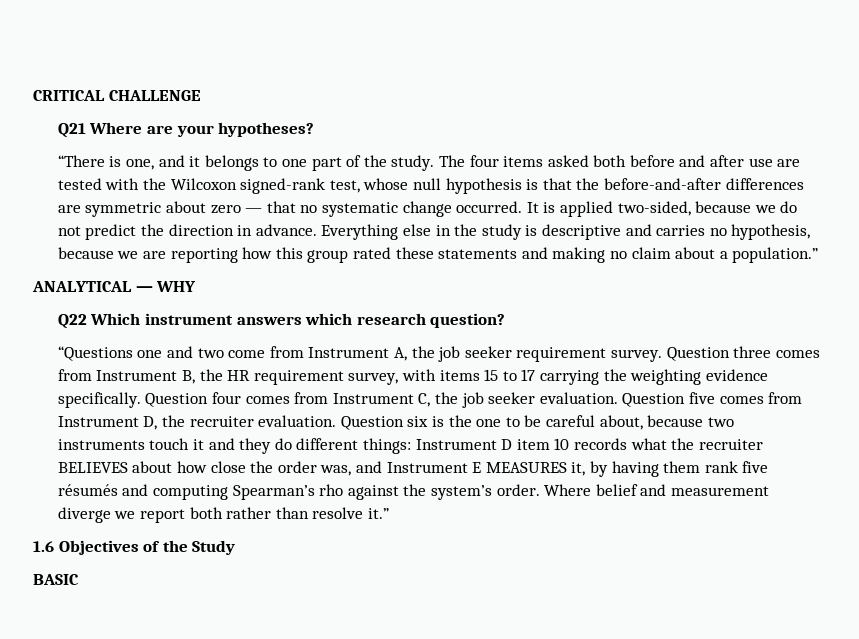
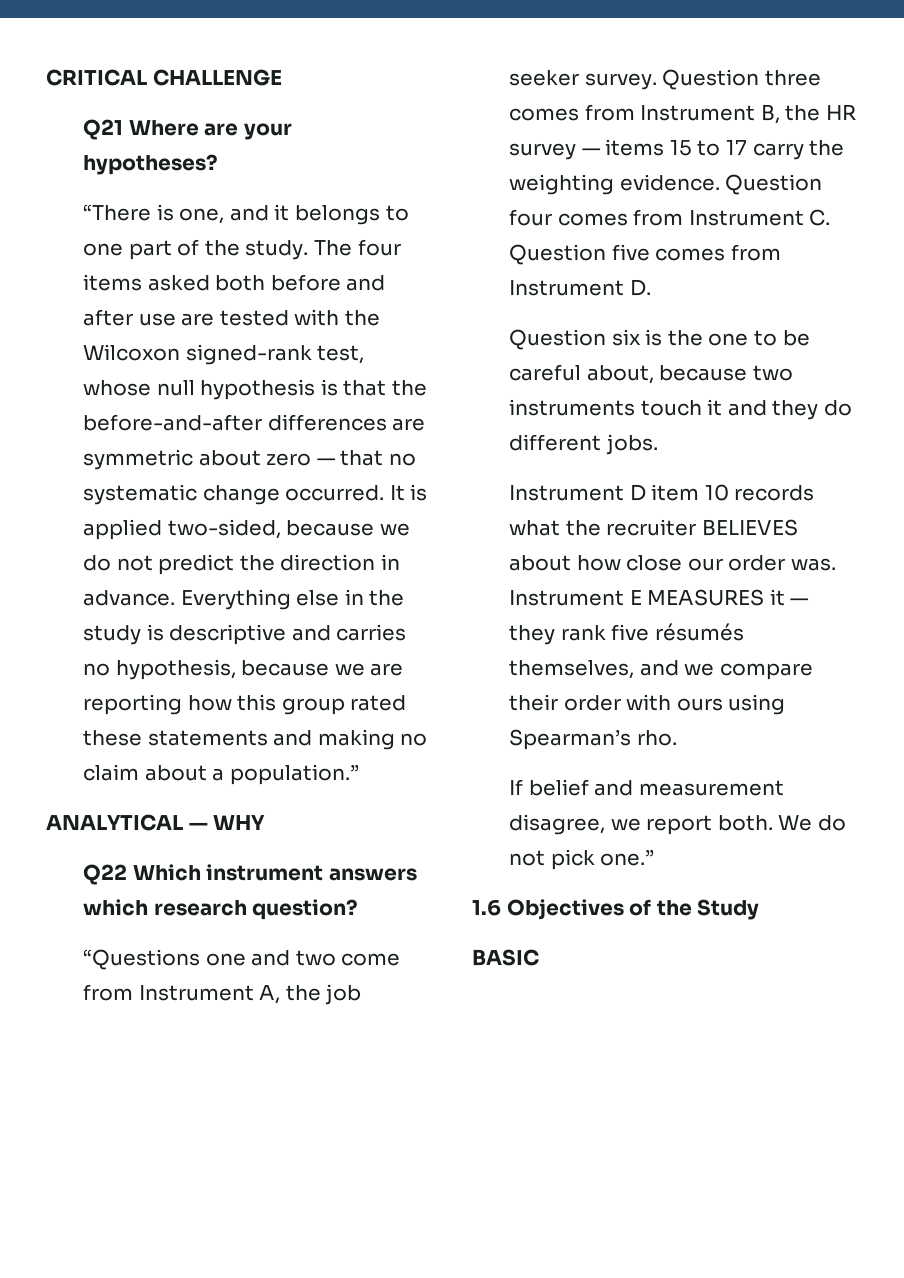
- “Questions one and two come from Instrument A, the job seeker requirement survey.
+ “Questions one and two come from Instrument A, the job seeker survey.
- Question three comes from Instrument B, the HR requirement survey, with items 15 to 17 carrying the weighting evidence specifically.
+ Question three comes from Instrument B, the HR survey — items 15 to 17 carry the weighting evidence.
- Question four comes from Instrument C, the job seeker evaluation. Question five comes from Instrument D, the recruiter evaluation. Question six is the one to be careful about, because two instruments touch it and they do different things: Instrument D item 10 records what the recruiter BELIEVES about how close the order was, and Instrument E MEASURES it, by having them rank five résumés and computing Spearman’s rho against the system’s order. Where belief and measurement diverge we report both rather than resolve it.”
+ Question four comes from Instrument C. Question five comes from Instrument D.
+ Question six is the one to be careful about, because two instruments touch it and they do different jobs.
+ Instrument D item 10 records what the recruiter BELIEVES about how close our order was. Instrument E MEASURES it — they rank five résumés themselves, and we compare their order with ours using Spearman’s rho.
+ If belief and measurement disagree, we report both. We do not pick one.”

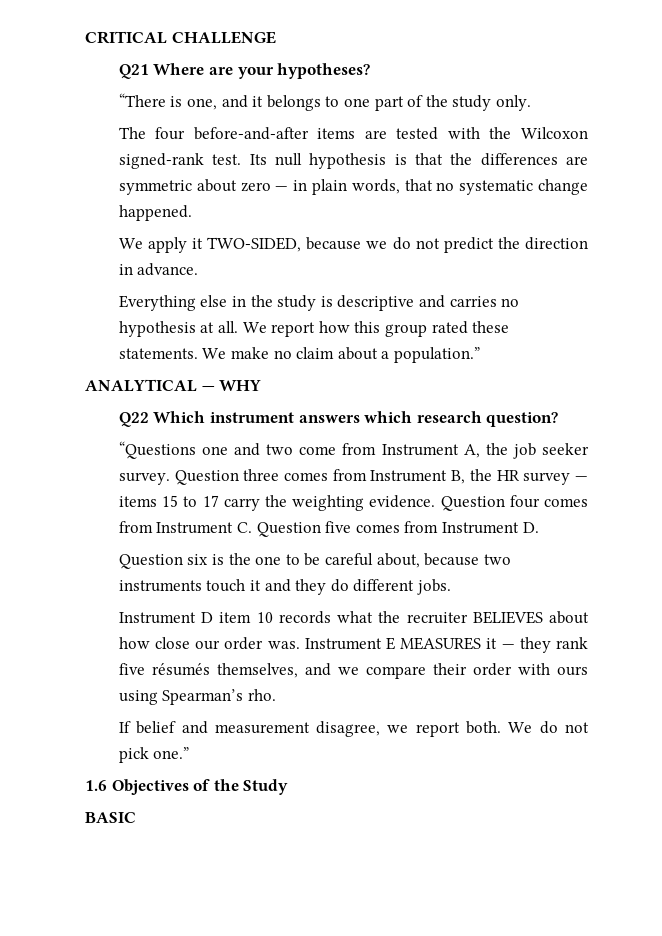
- “There is one, and it belongs to one part of the study. The four items asked both before and after use are tested with the Wilcoxon signed-rank test, whose null hypothesis is that the before-and-after differences are symmetric about zero — that no systematic change occurred. It is applied two-sided, because we do not predict the direction in advance. Everything else in the study is descriptive and carries no hypothesis, because we are reporting how this group rated these statements and making no claim about a population.”
+ “There is one, and it belongs to one part of the study only.
+ The four before-and-after items are tested with the Wilcoxon signed-rank test. Its null hypothesis is that the differences are symmetric about zero — in plain words, that no systematic change happened.
+ We apply it TWO-SIDED, because we do not predict the direction in advance.
+ Everything else in the study is descriptive and carries no hypothesis at all. We report how this group rated these statements. We make no claim about a population.”

